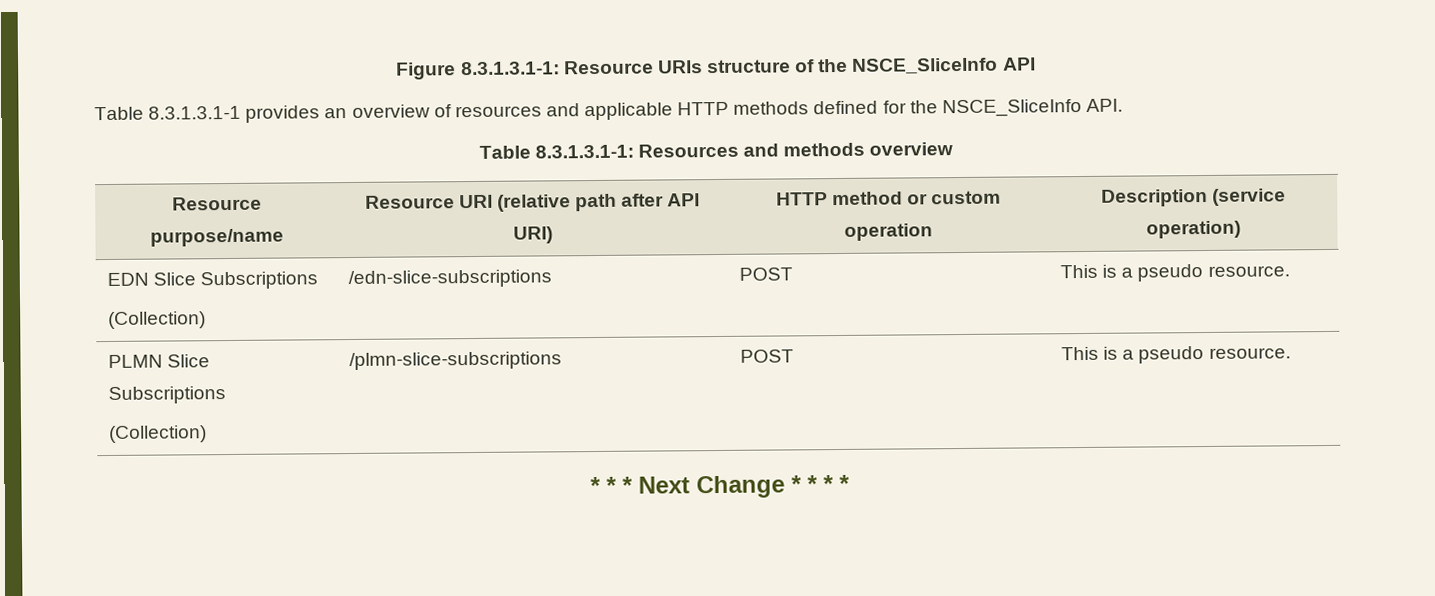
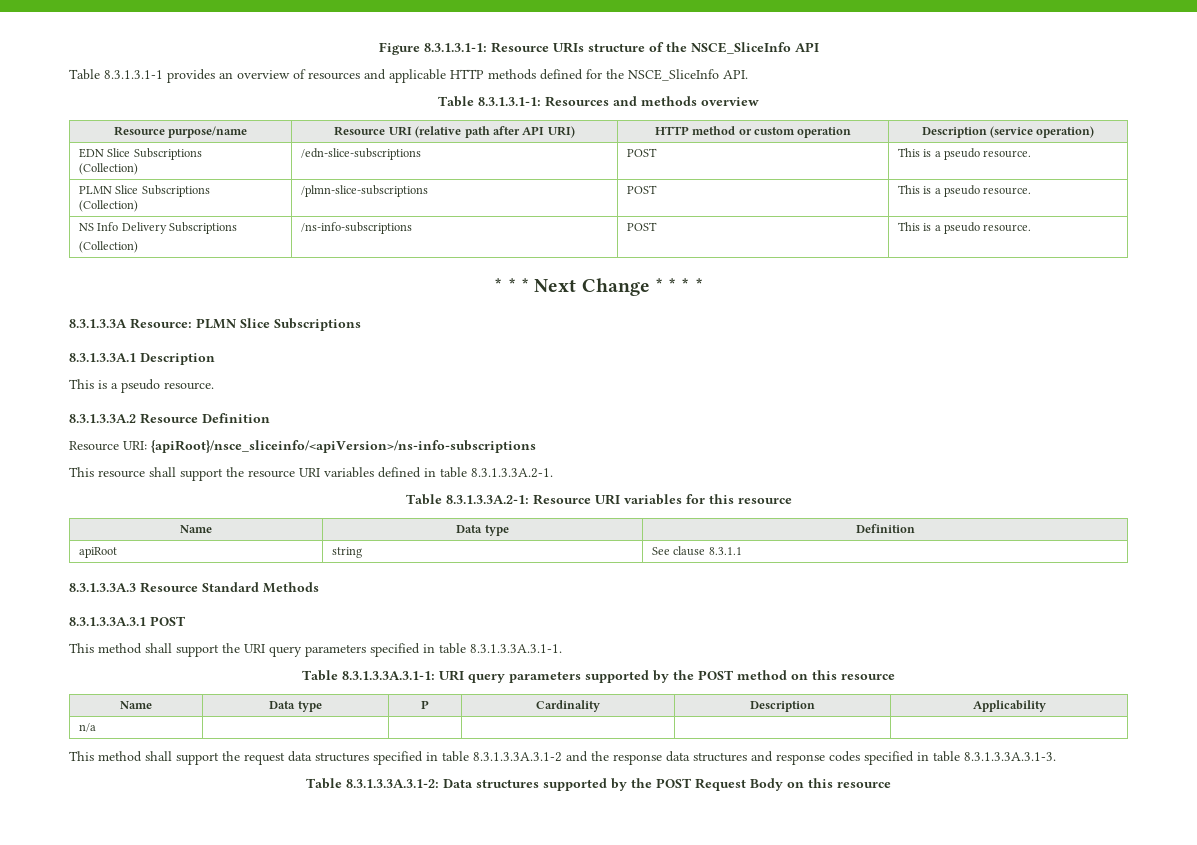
+ NS Info Delivery Subscriptions
+ (Collection) | /ns-info-subscriptions | POST | This is a pseudo resource.
+ 8.3.1.3.3A Resource: PLMN Slice Subscriptions
+ 8.3.1.3.3A.1 Description
+ This is a pseudo resource.
+ 8.3.1.3.3A.2 Resource Definition
+ Resource URI: {apiRoot}/nsce_sliceinfo/<apiVersion>/ns-info-subscriptions
+ This resource shall support the resource URI variables defined in table 8.3.1.3.3A.2-1.
+ Table 8.3.1.3.3A.2-1: Resource URI variables for this resource
+ Name | Data type | Definition
+ apiRoot | string | See clause 8.3.1.1
+ 8.3.1.3.3A.3 Resource Standard Methods
+ 8.3.1.3.3A.3.1 POST
+ This method shall support the URI query parameters specified in table 8.3.1.3.3A.3.1-1.
+ Table 8.3.1.3.3A.3.1-1: URI query parameters supported by the POST method on this resource
+ Name | Data type | P | Cardinality | Description | Applicability
+ n/a | | | | |
+ This method shall support the request data structures specified in table 8.3.1.3.3A.3.1-2 and the response data structures and response codes specified in table 8.3.1.3.3A.3.1-3.
+ Table 8.3.1.3.3A.3.1-2: Data structures supported by the POST Request Body on this resource

